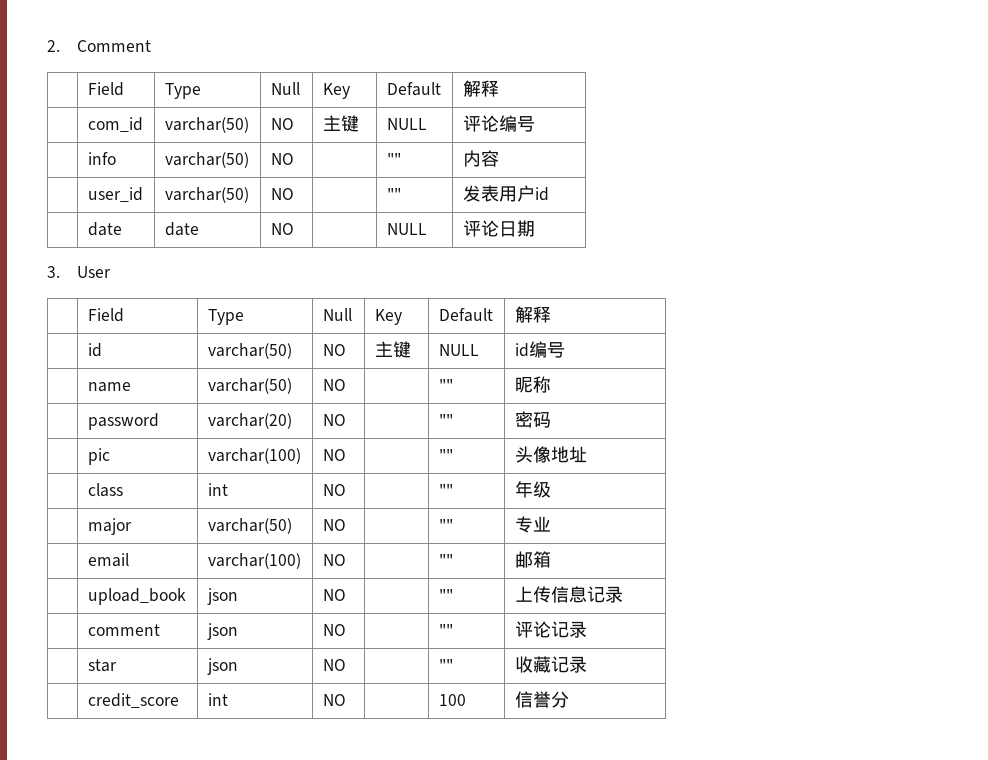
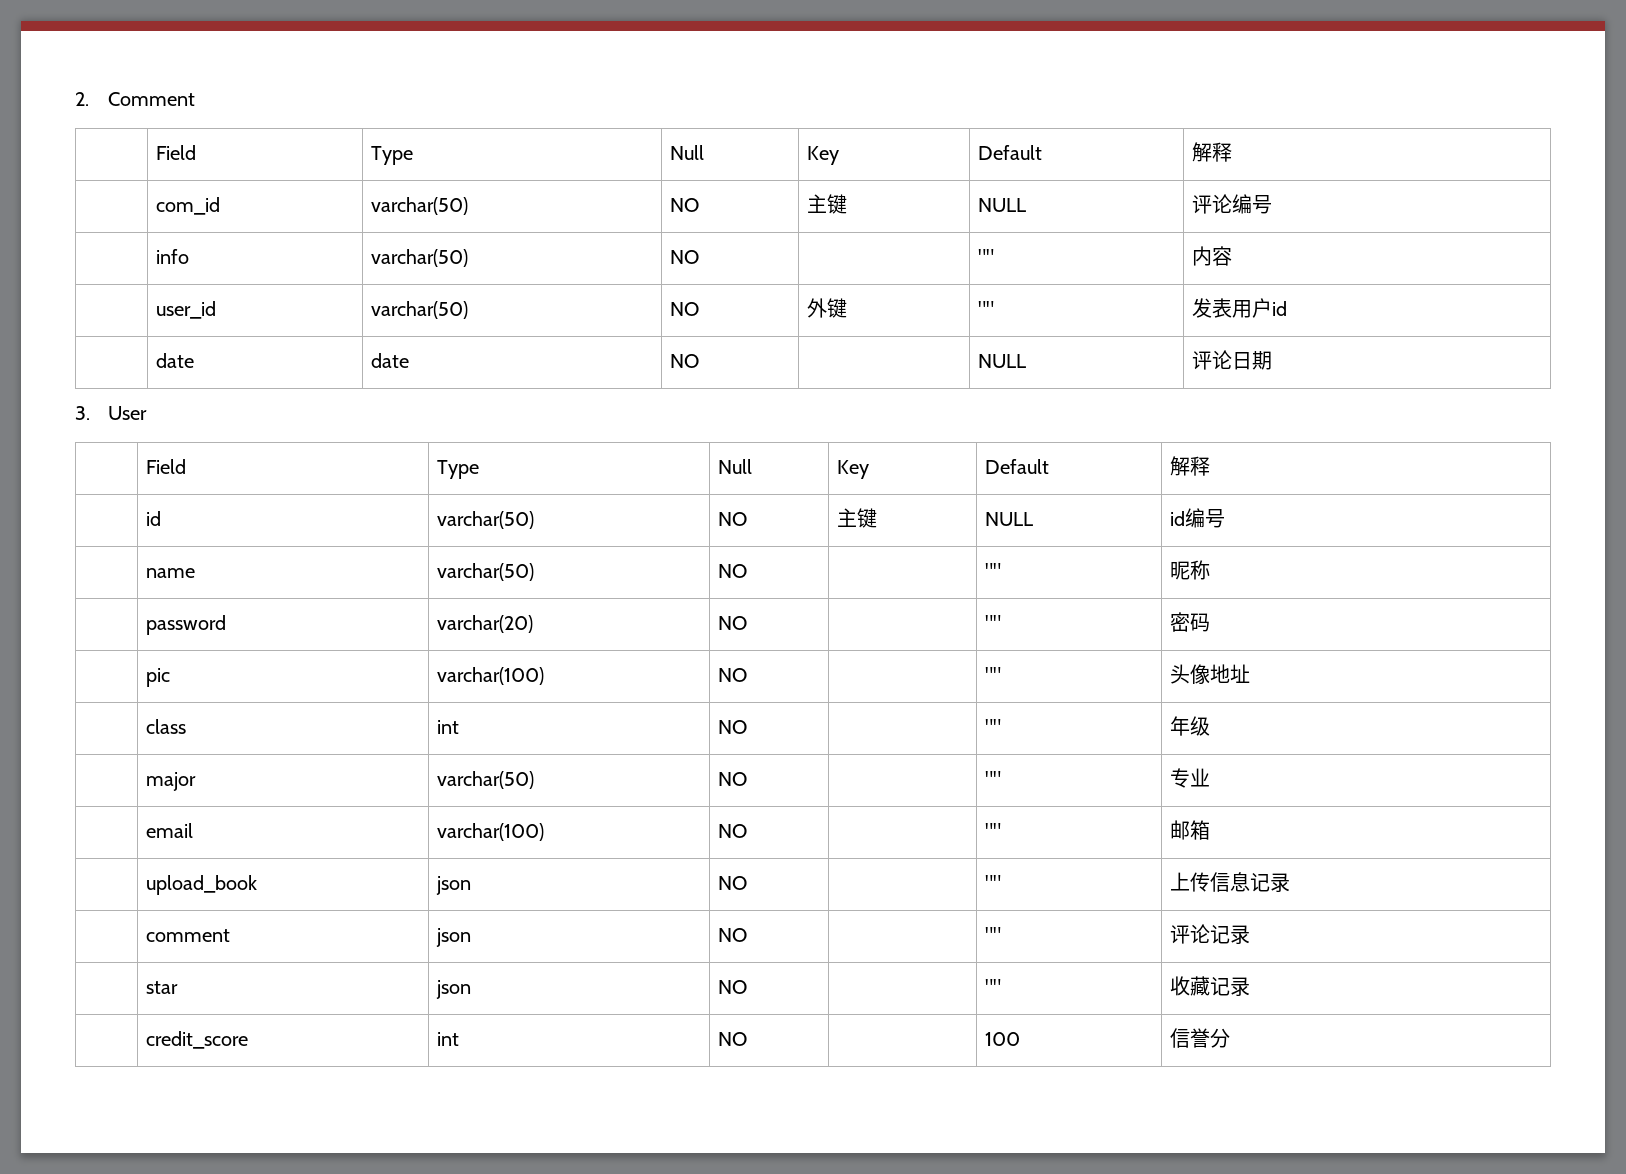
- | user_id | varchar(50) | NO | | "" | 发表用户id
+ | user_id | varchar(50) | NO | 外键 | "" | 发表用户id

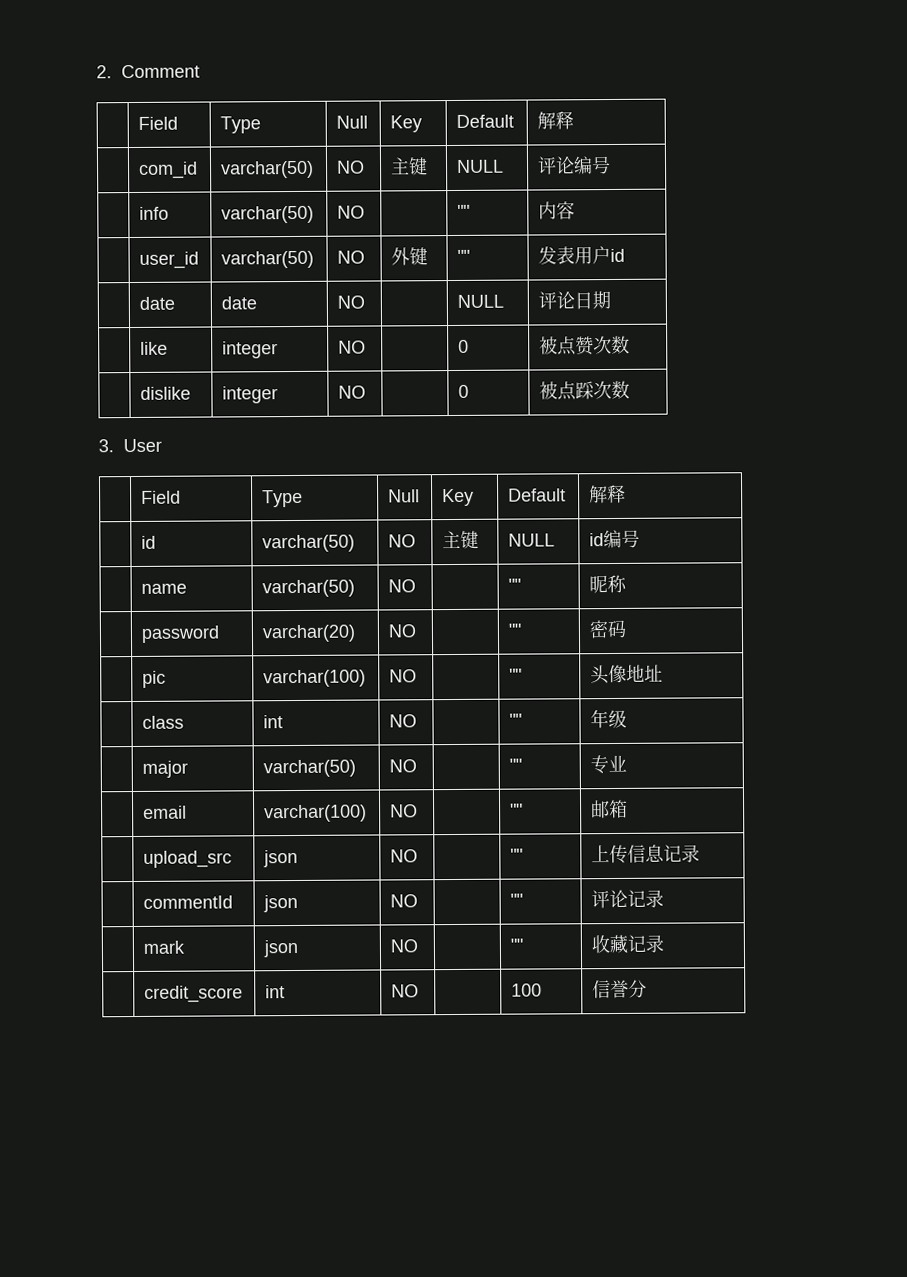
+ | like | integer | NO | | 0 | 被点赞次数
+ | dislike | integer | NO | | 0 | 被点踩次数
- | upload_book | json | NO | | "" | 上传信息记录
+ | upload_src | json | NO | | "" | 上传信息记录
- | comment | json | NO | | "" | 评论记录
+ | commentId | json | NO | | "" | 评论记录
- | star | json | NO | | "" | 收藏记录
+ | mark | json | NO | | "" | 收藏记录

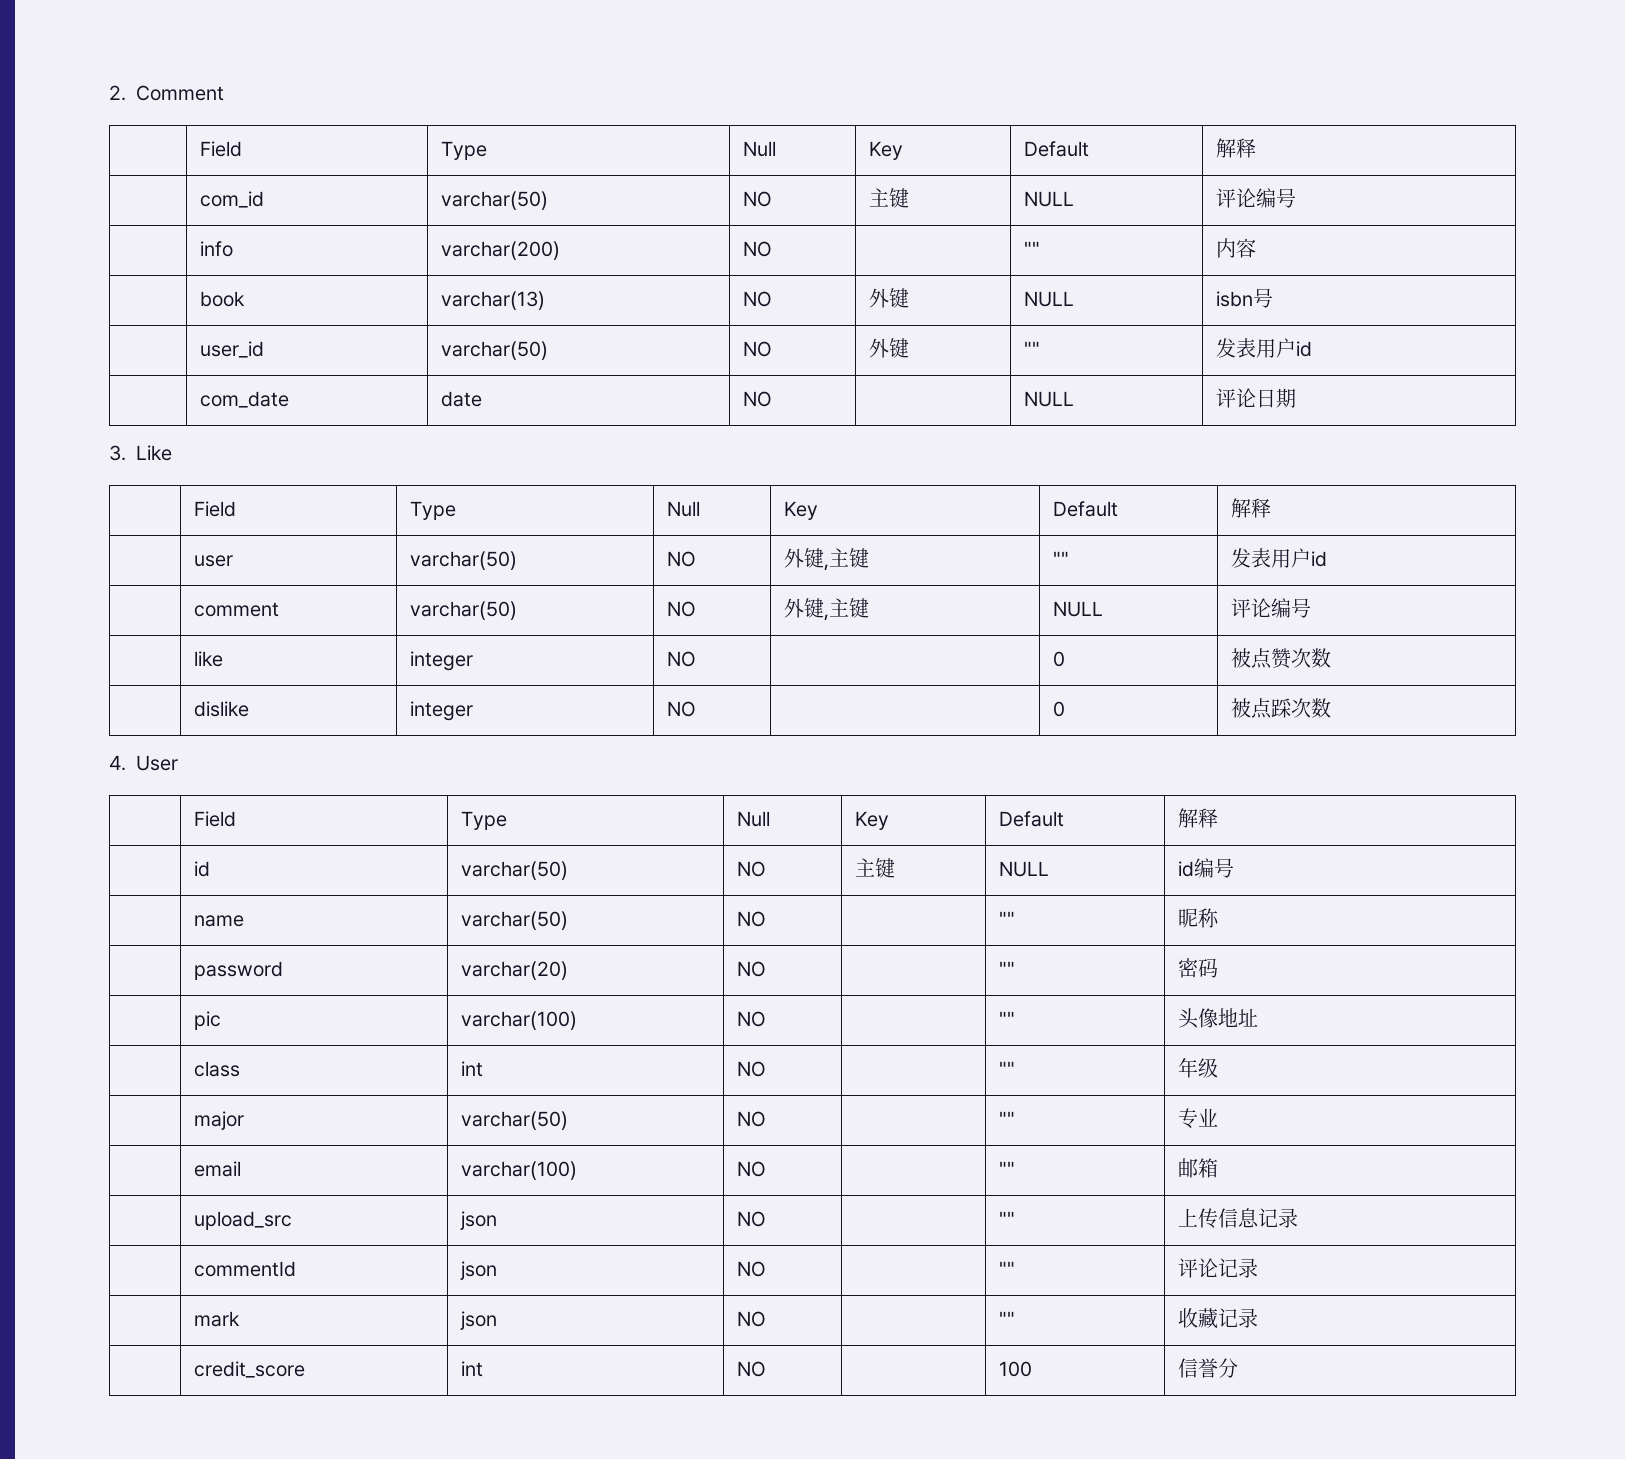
- | info | varchar(50) | NO | | "" | 内容
+ | info | varchar(200) | NO | | "" | 内容
+ | book | varchar(13) | NO | 外键 | NULL | isbn号
- | date | date | NO | | NULL | 评论日期
+ | com_date | date | NO | | NULL | 评论日期
+ 3. Like
+ | Field | Type | Null | Key | Default | 解释
+ | user | varchar(50) | NO | 外键,主键 | "" | 发表用户id
+ | comment | varchar(50) | NO | 外键,主键 | NULL | 评论编号
- 3. User
+ 4. User

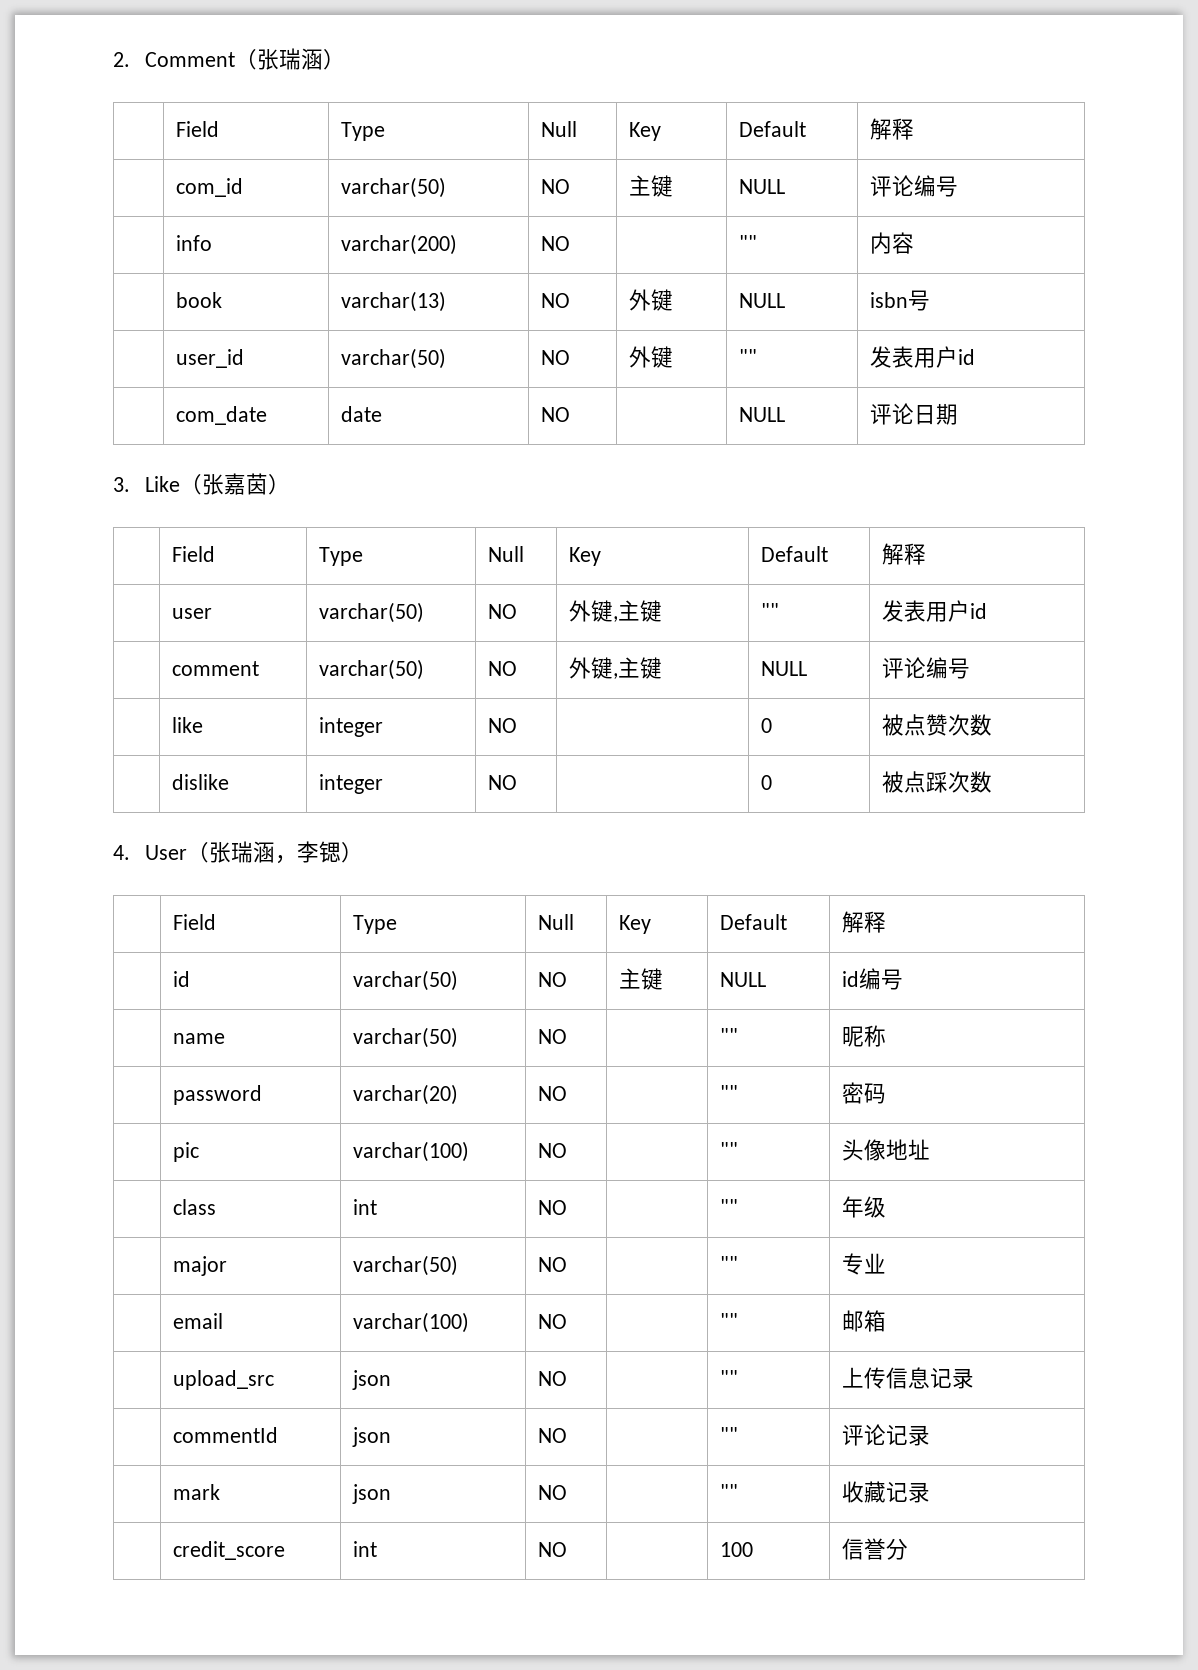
- 2. Comment
+ 2. Comment（张瑞涵）
- 3. Like
+ 3. Like（张嘉茵）
- 4. User
+ 4. User（张瑞涵，李锶）

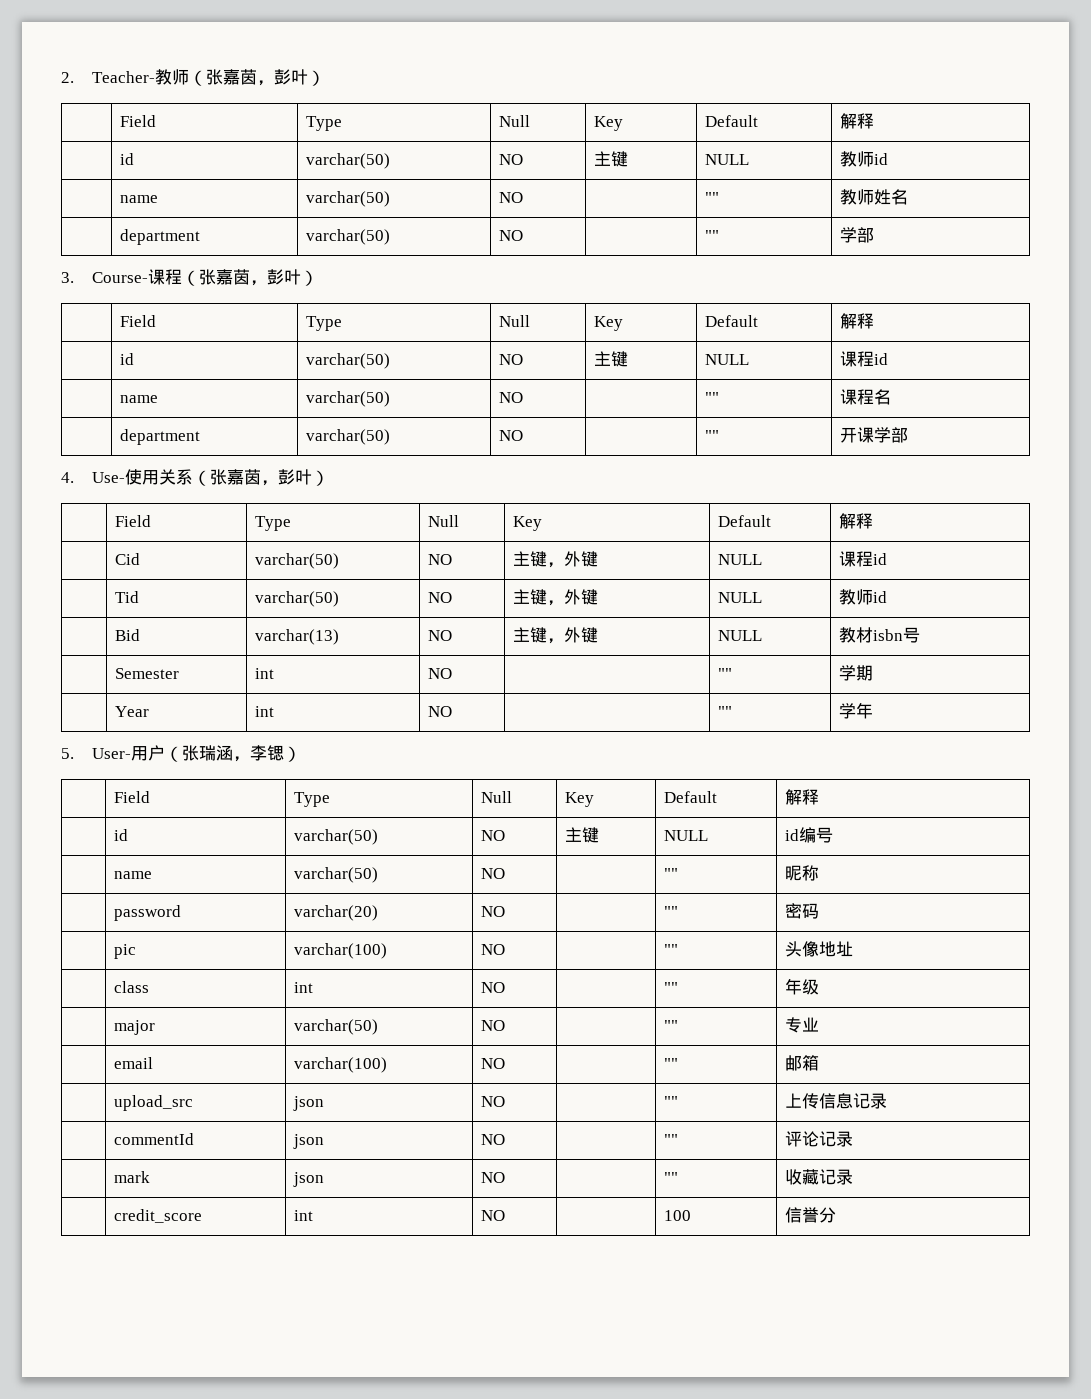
- 2. Comment（张瑞涵）
+ 2. Teacher-教师（张嘉茵，彭叶）
  | Field | Type | Null | Key | Default | 解释
- | com_id | varchar(50) | NO | 主键 | NULL | 评论编号
- | info | varchar(200) | NO | | "" | 内容
- | book | varchar(13) | NO | 外键 | NULL | isbn号
- | user_id | varchar(50) | NO | 外键 | "" | 发表用户id
- | com_date | date | NO | | NULL | 评论日期
+ | id | varchar(50) | NO | 主键 | NULL | 教师id
+ | name | varchar(50) | NO | | "" | 教师姓名
+ | department | varchar(50) | NO | | "" | 学部
- 3. Like（张嘉茵）
+ 3. Course-课程（张嘉茵，彭叶）
  | Field | Type | Null | Key | Default | 解释
- | user | varchar(50) | NO | 外键,主键 | "" | 发表用户id
- | comment | varchar(50) | NO | 外键,主键 | NULL | 评论编号
- | like | integer | NO | | 0 | 被点赞次数
- | dislike | integer | NO | | 0 | 被点踩次数
- 4. User（张瑞涵，李锶）
+ | id | varchar(50) | NO | 主键 | NULL | 课程id
+ | name | varchar(50) | NO | | "" | 课程名
+ | department | varchar(50) | NO | | "" | 开课学部
+ 4. Use-使用关系（张嘉茵，彭叶）
+ | Field | Type | Null | Key | Default | 解释
+ | Cid | varchar(50) | NO | 主键，外键 | NULL | 课程id
+ | Tid | varchar(50) | NO | 主键，外键 | NULL | 教师id
+ | Bid | varchar(13) | NO | 主键，外键 | NULL | 教材isbn号
+ | Semester | int | NO | | "" | 学期
+ | Year | int | NO | | "" | 学年
+ 5. User-用户（张瑞涵，李锶）

